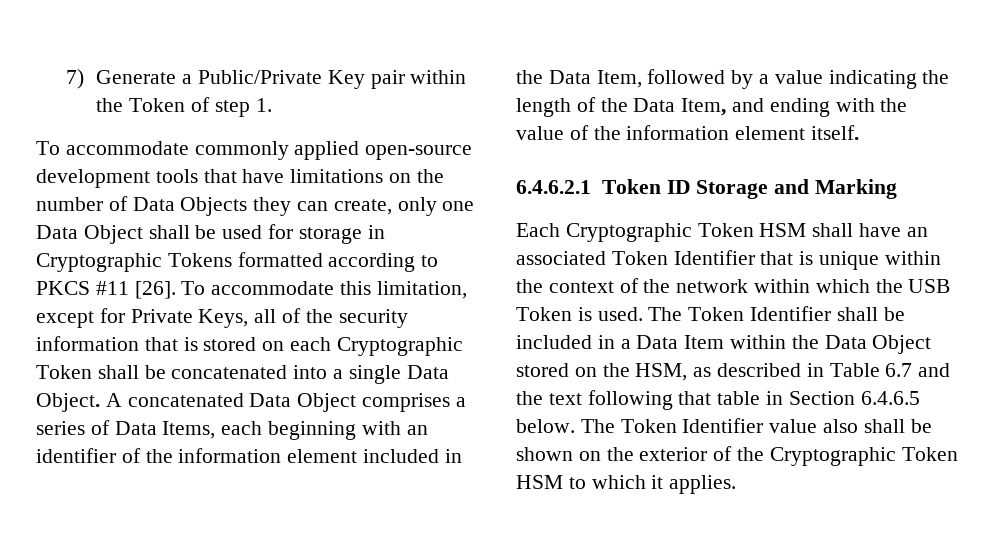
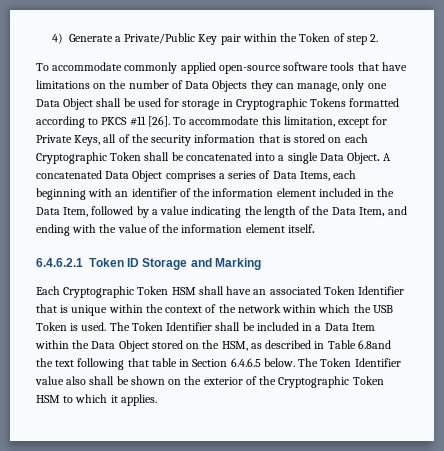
- 7) Generate a Public/Private Key pair within the Token of step 1.
+ 4) Generate a Private/Public Key pair within the Token of step 2.
- To accommodate commonly applied open-source development tools that have limitations on the number of Data Objects they can create, only one Data Object shall be used for storage in Cryptographic Tokens formatted according to PKCS #11 [26].
+ To accommodate commonly applied open-source software tools that have limitations on the number of Data Objects they can manage, only one Data Object shall be used for storage in Cryptographic Tokens formatted according to PKCS #11 [26].
- The Token Identifier shall be included in a Data Item within the Data Object stored on the HSM, as described in Table 6.7 and the text following that table in Section 6.4.6.5 below.
+ The Token Identifier shall be included in a Data Item within the Data Object stored on the HSM, as described in Table 6.8and the text following that table in Section 6.4.6.5 below.

